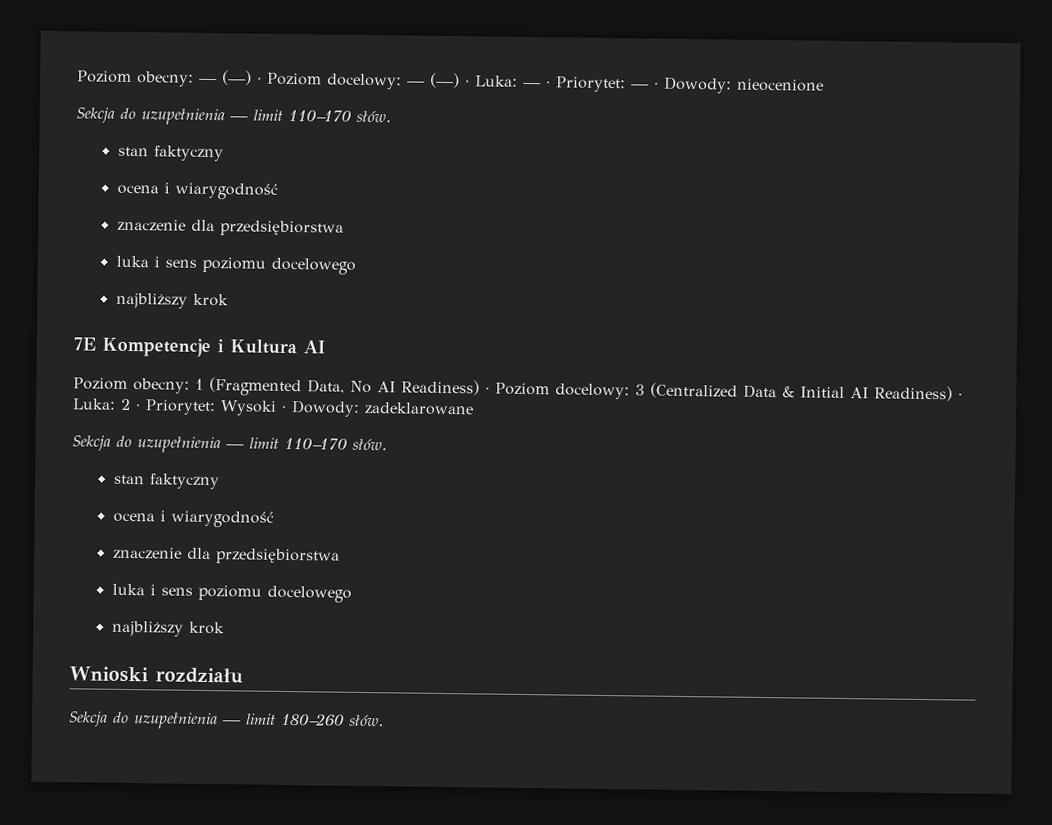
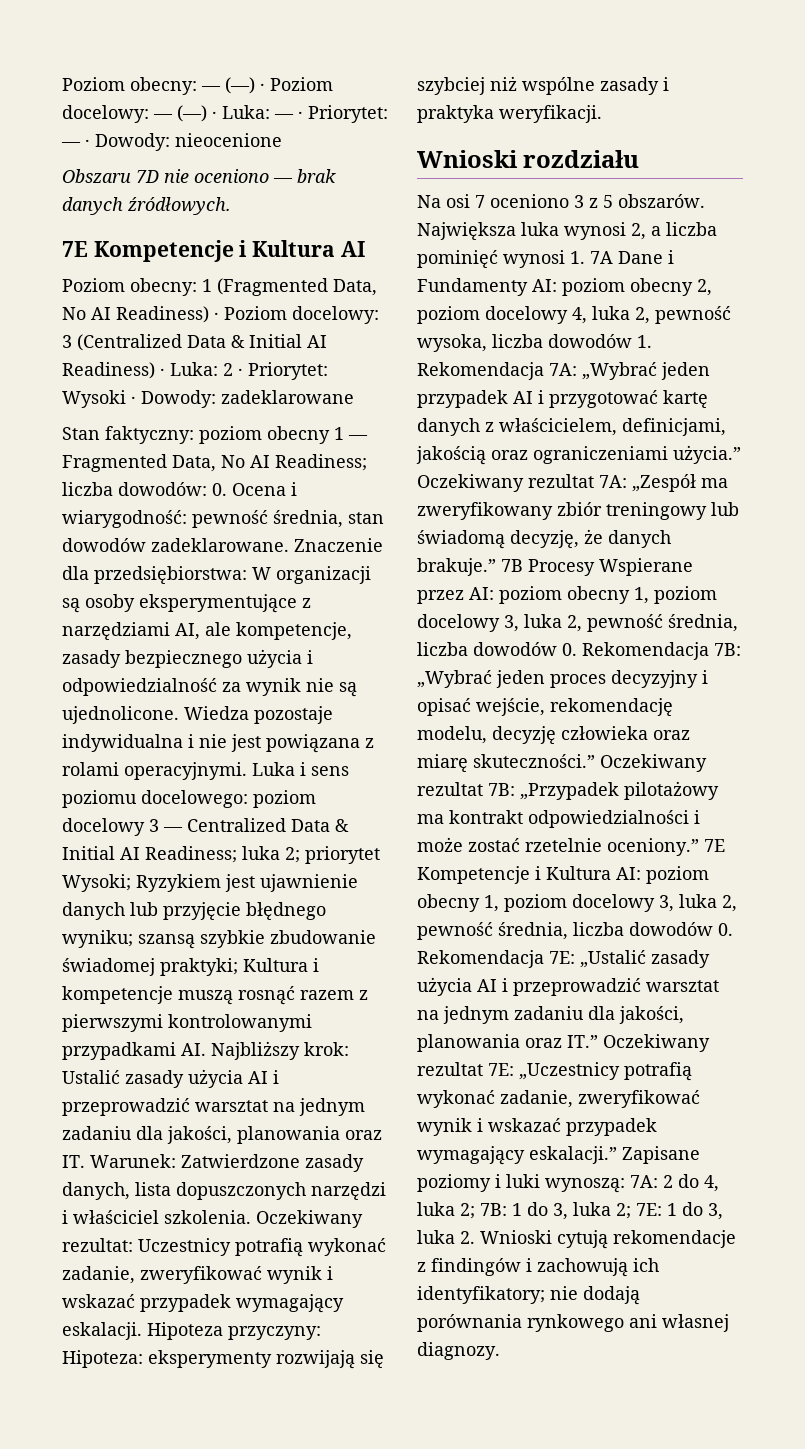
  Poziom obecny: — (—) · Poziom docelowy: — (—) · Luka: — · Priorytet: — · Dowody: nieocenione
- Sekcja do uzupełnienia — limit 110–170 słów.
- stan faktyczny
- ocena i wiarygodność
- znaczenie dla przedsiębiorstwa
- luka i sens poziomu docelowego
- najbliższy krok
+ Obszaru 7D nie oceniono — brak danych źródłowych.
  Poziom obecny: 1 (Fragmented Data, No AI Readiness) · Poziom docelowy: 3 (Centralized Data & Initial AI Readiness) · Luka: 2 · Priorytet: Wysoki · Dowody: zadeklarowane
- Sekcja do uzupełnienia — limit 110–170 słów.
- stan faktyczny
- ocena i wiarygodność
- znaczenie dla przedsiębiorstwa
- luka i sens poziomu docelowego
- najbliższy krok
+ Stan faktyczny: poziom obecny 1 — Fragmented Data, No AI Readiness; liczba dowodów: 0. Ocena i wiarygodność: pewność średnia, stan dowodów zadeklarowane. Znaczenie dla przedsiębiorstwa: W organizacji są osoby eksperymentujące z narzędziami AI, ale kompetencje, zasady bezpiecznego użycia i odpowiedzialność za wynik nie są ujednolicone. Wiedza pozostaje indywidualna i nie jest powiązana z rolami operacyjnymi. Luka i sens poziomu docelowego: poziom docelowy 3 — Centralized Data & Initial AI Readiness; luka 2; priorytet Wysoki; Ryzykiem jest ujawnienie danych lub przyjęcie błędnego wyniku; szansą szybkie zbudowanie świadomej praktyki; Kultura i kompetencje muszą rosnąć razem z pierwszymi kontrolowanymi przypadkami AI. Najbliższy krok: Ustalić zasady użycia AI i przeprowadzić warsztat na jednym zadaniu dla jakości, planowania oraz IT. Warunek: Zatwierdzone zasady danych, lista dopuszczonych narzędzi i właściciel szkolenia. Oczekiwany rezultat: Uczestnicy potrafią wykonać zadanie, zweryfikować wynik i wskazać przypadek wymagający eskalacji. Hipoteza przyczyny: Hipoteza: eksperymenty rozwijają się szybciej niż wspólne zasady i praktyka weryfikacji.
  Wnioski rozdziału
- Sekcja do uzupełnienia — limit 180–260 słów.
+ Na osi 7 oceniono 3 z 5 obszarów. Największa luka wynosi 2, a liczba pominięć wynosi 1. 7A Dane i Fundamenty AI: poziom obecny 2, poziom docelowy 4, luka 2, pewność wysoka, liczba dowodów 1. Rekomendacja 7A: „Wybrać jeden przypadek AI i przygotować kartę danych z właścicielem, definicjami, jakością oraz ograniczeniami użycia.” Oczekiwany rezultat 7A: „Zespół ma zweryfikowany zbiór treningowy lub świadomą decyzję, że danych brakuje.” 7B Procesy Wspierane przez AI: poziom obecny 1, poziom docelowy 3, luka 2, pewność średnia, liczba dowodów 0. Rekomendacja 7B: „Wybrać jeden proces decyzyjny i opisać wejście, rekomendację modelu, decyzję człowieka oraz miarę skuteczności.” Oczekiwany rezultat 7B: „Przypadek pilotażowy ma kontrakt odpowiedzialności i może zostać rzetelnie oceniony.” 7E Kompetencje i Kultura AI: poziom obecny 1, poziom docelowy 3, luka 2, pewność średnia, liczba dowodów 0. Rekomendacja 7E: „Ustalić zasady użycia AI i przeprowadzić warsztat na jednym zadaniu dla jakości, planowania oraz IT.” Oczekiwany rezultat 7E: „Uczestnicy potrafią wykonać zadanie, zweryfikować wynik i wskazać przypadek wymagający eskalacji.” Zapisane poziomy i luki wynoszą: 7A: 2 do 4, luka 2; 7B: 1 do 3, luka 2; 7E: 1 do 3, luka 2. Wnioski cytują rekomendacje z findingów i zachowują ich identyfikatory; nie dodają porównania rynkowego ani własnej diagnozy.

